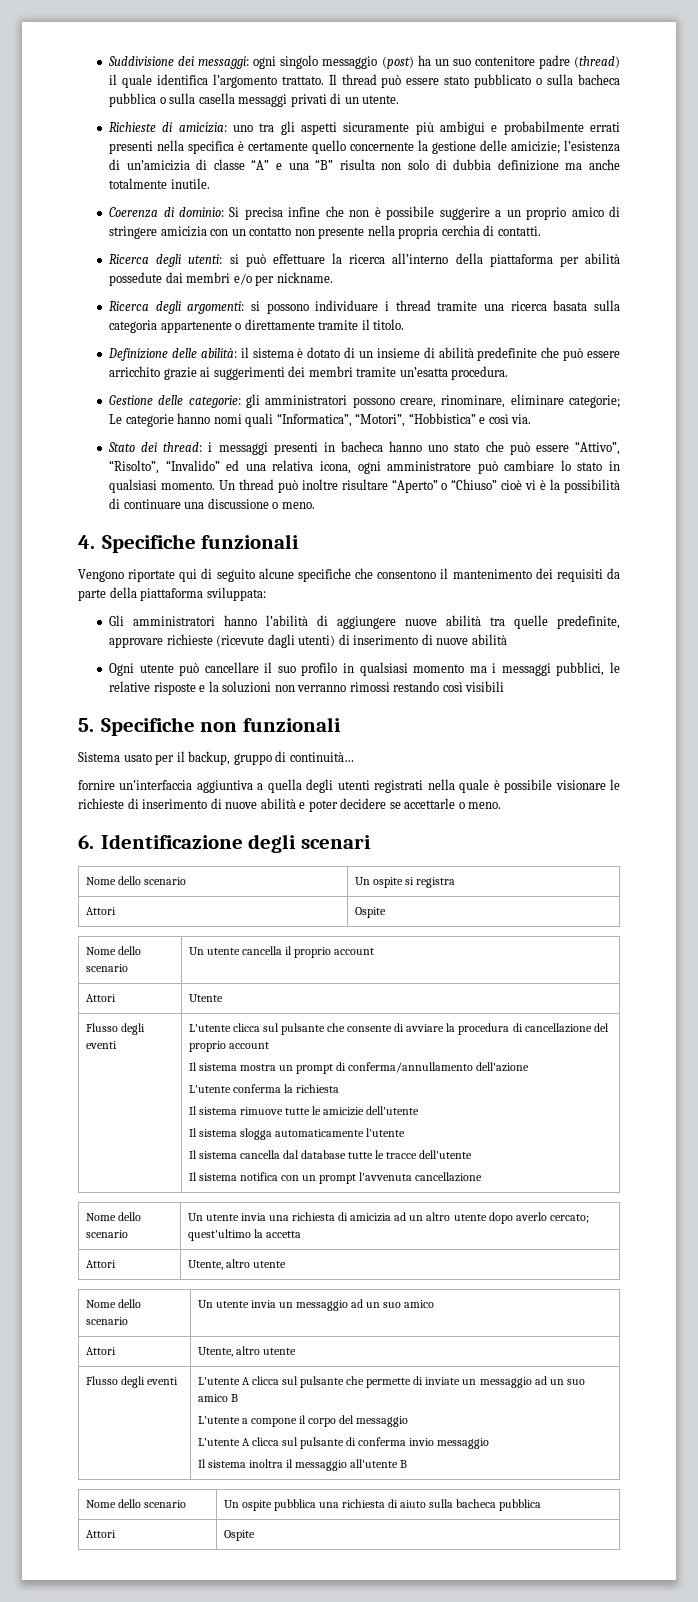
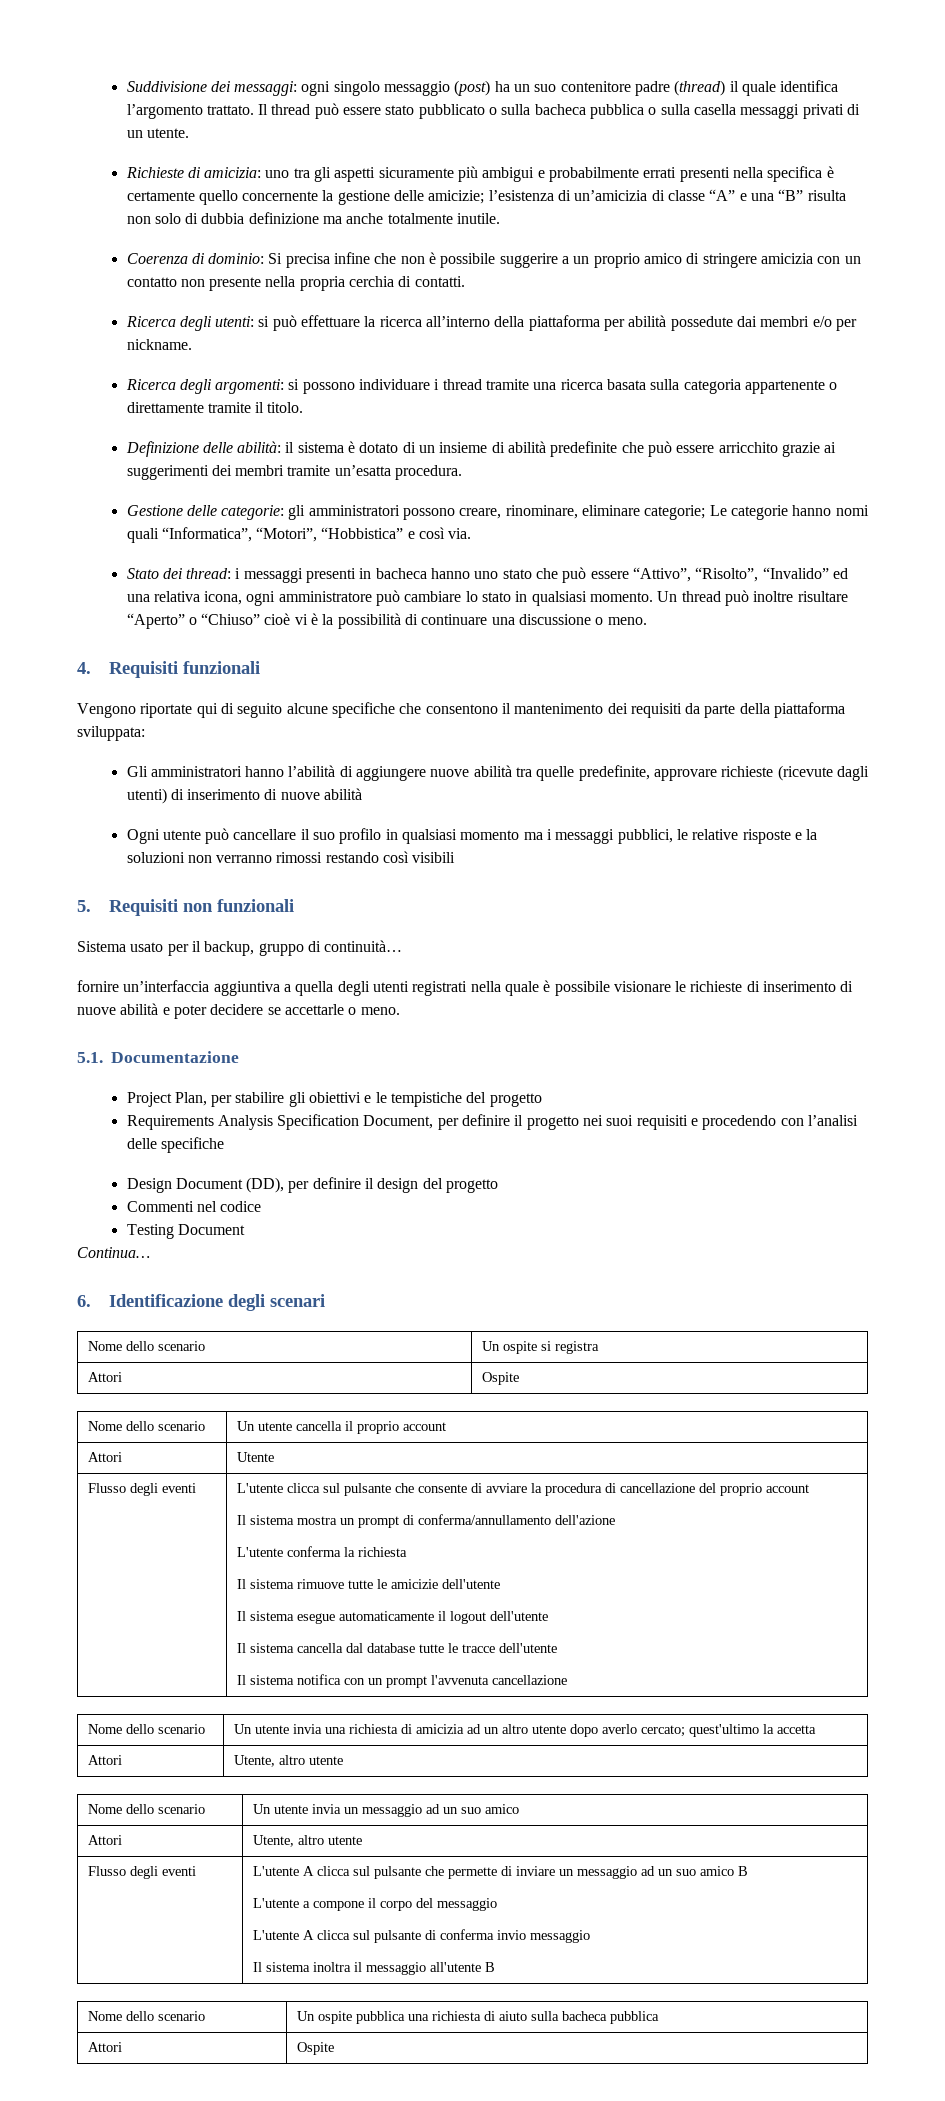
- 4. Specifiche funzionali
+ 4. Requisiti funzionali
- 5. Specifiche non funzionali
+ 5. Requisiti non funzionali
+ 5.1. Documentazione
+ Project Plan, per stabilire gli obiettivi e le tempistiche del progetto
+ Requirements Analysis Specification Document, per definire il progetto nei suoi requisiti e procedendo con l’analisi delle specifiche
+ Design Document (DD), per definire il design del progetto
+ Commenti nel codice
+ Testing Document
+ Continua…
- Il sistema slogga automaticamente l'utente
+ Il sistema esegue automaticamente il logout dell'utente
- L'utente A clicca sul pulsante che permette di inviate un messaggio ad un suo amico B
+ L'utente A clicca sul pulsante che permette di inviare un messaggio ad un suo amico B

